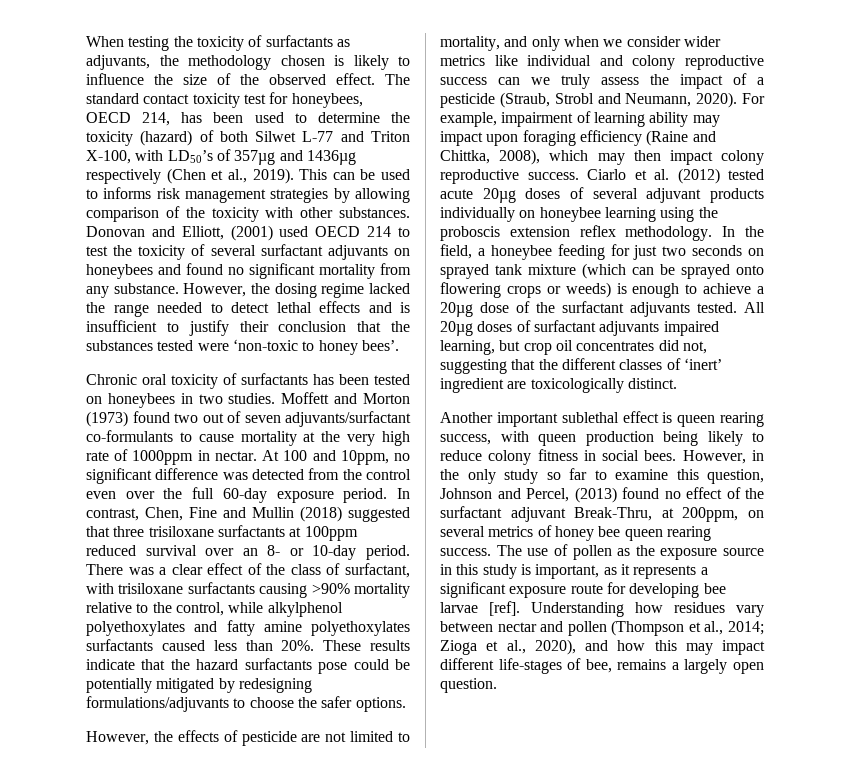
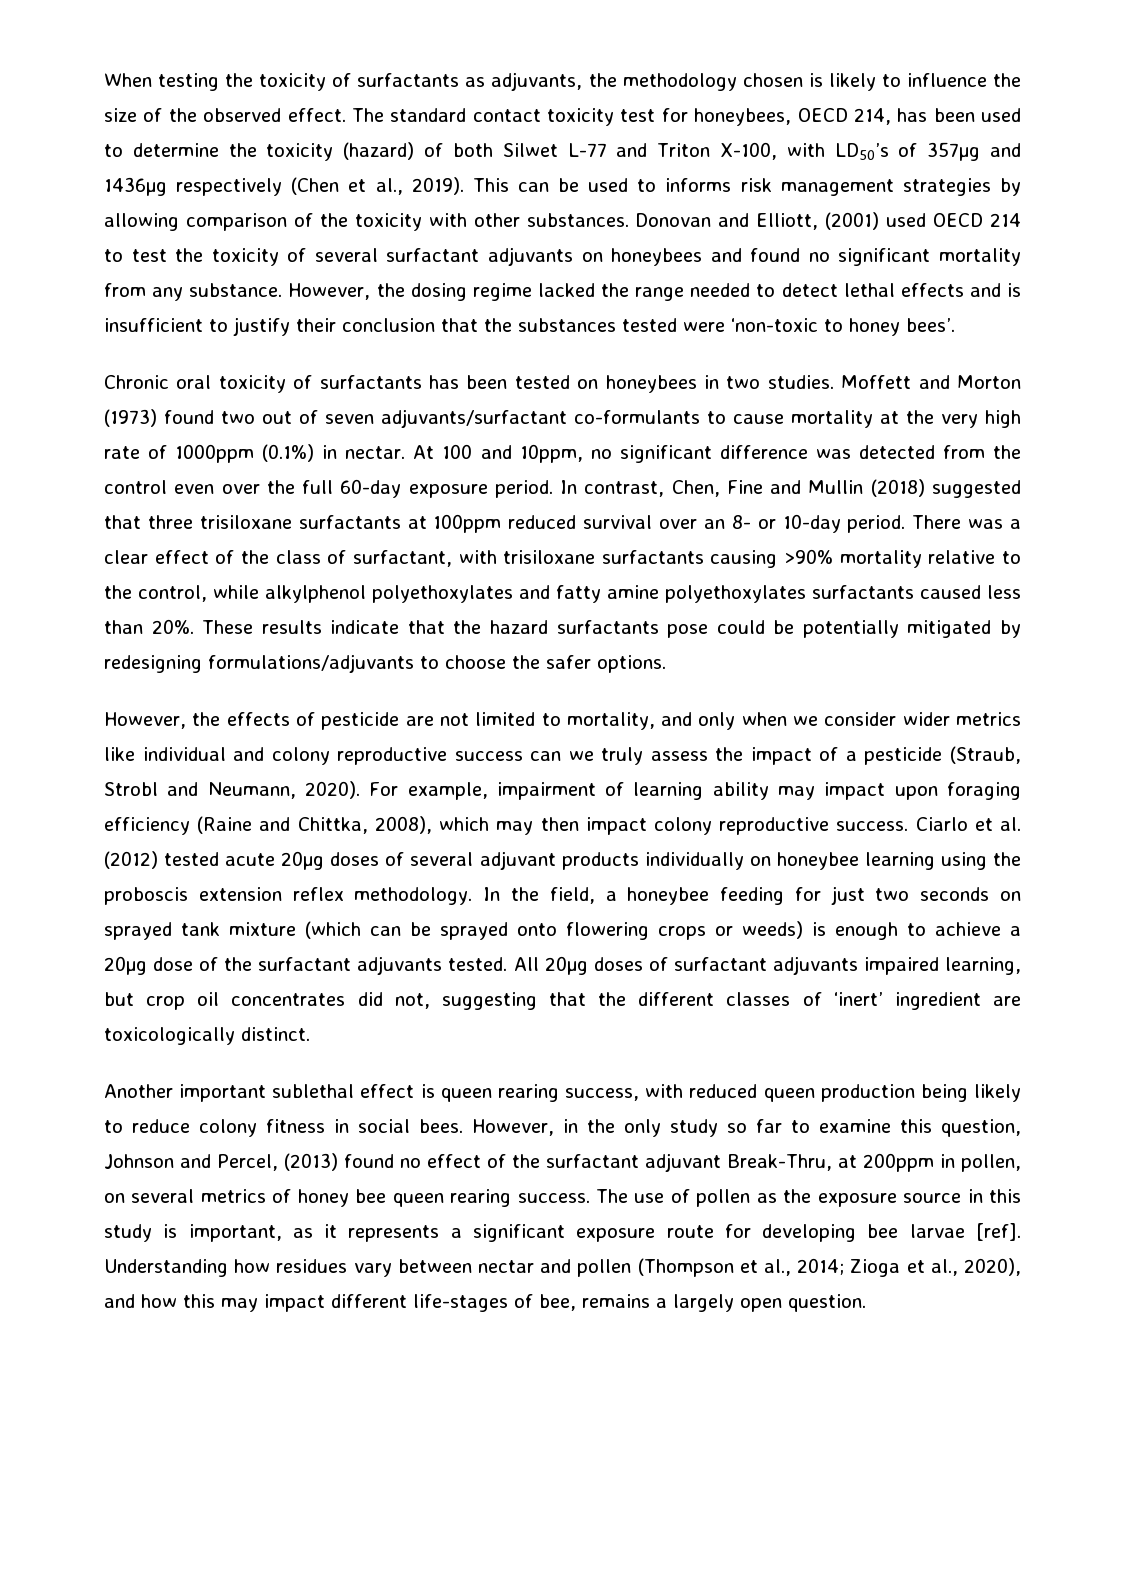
- Moffett and Morton (1973) found two out of seven adjuvants/surfactant co-formulants to cause mortality at the very high rate of 1000ppm in nectar.
+ Moffett and Morton (1973) found two out of seven adjuvants/surfactant co-formulants to cause mortality at the very high rate of 1000ppm (0.1%) in nectar.
- Another important sublethal effect is queen rearing success, with queen production being likely to reduce colony fitness in social bees.
+ Another important sublethal effect is queen rearing success, with reduced queen production being likely to reduce colony fitness in social bees.
- However, in the only study so far to examine this question, Johnson and Percel, (2013) found no effect of the surfactant adjuvant Break-Thru, at 200ppm, on several metrics of honey bee queen rearing success.
+ However, in the only study so far to examine this question, Johnson and Percel, (2013) found no effect of the surfactant adjuvant Break-Thru, at 200ppm in pollen, on several metrics of honey bee queen rearing success.

